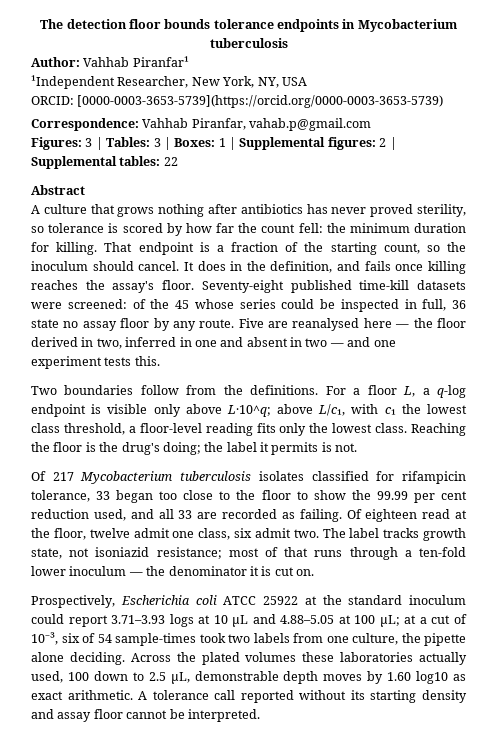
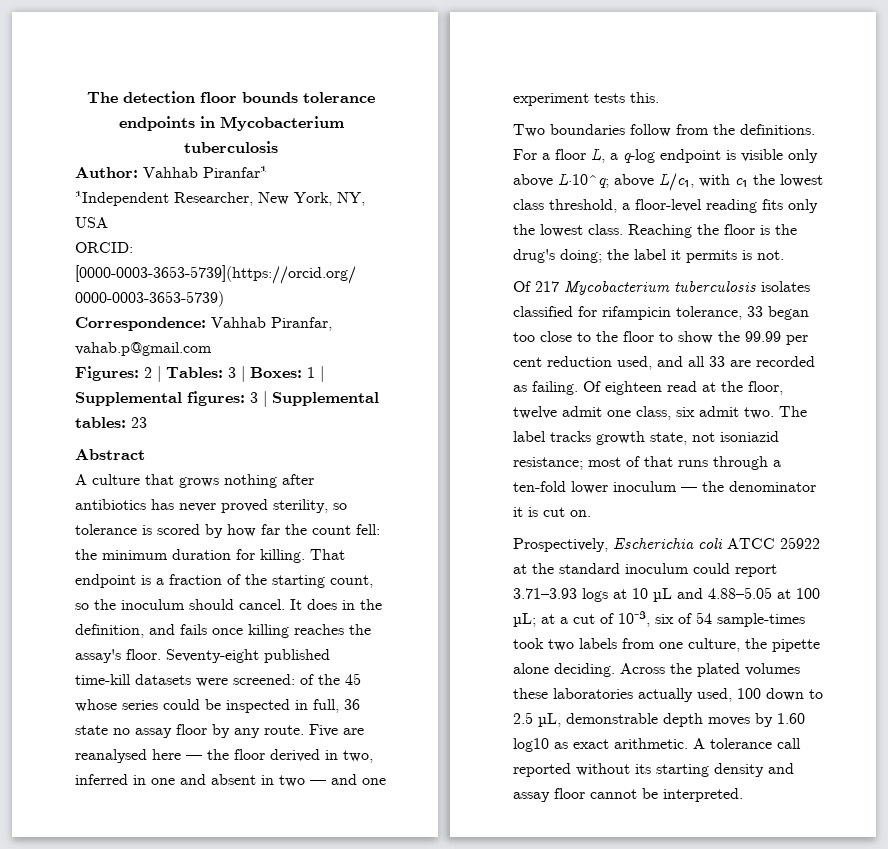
- Figures: 3 | Tables: 3 | Boxes: 1 | Supplemental figures: 2 | Supplemental tables: 22
+ Figures: 2 | Tables: 3 | Boxes: 1 | Supplemental figures: 3 | Supplemental tables: 23

